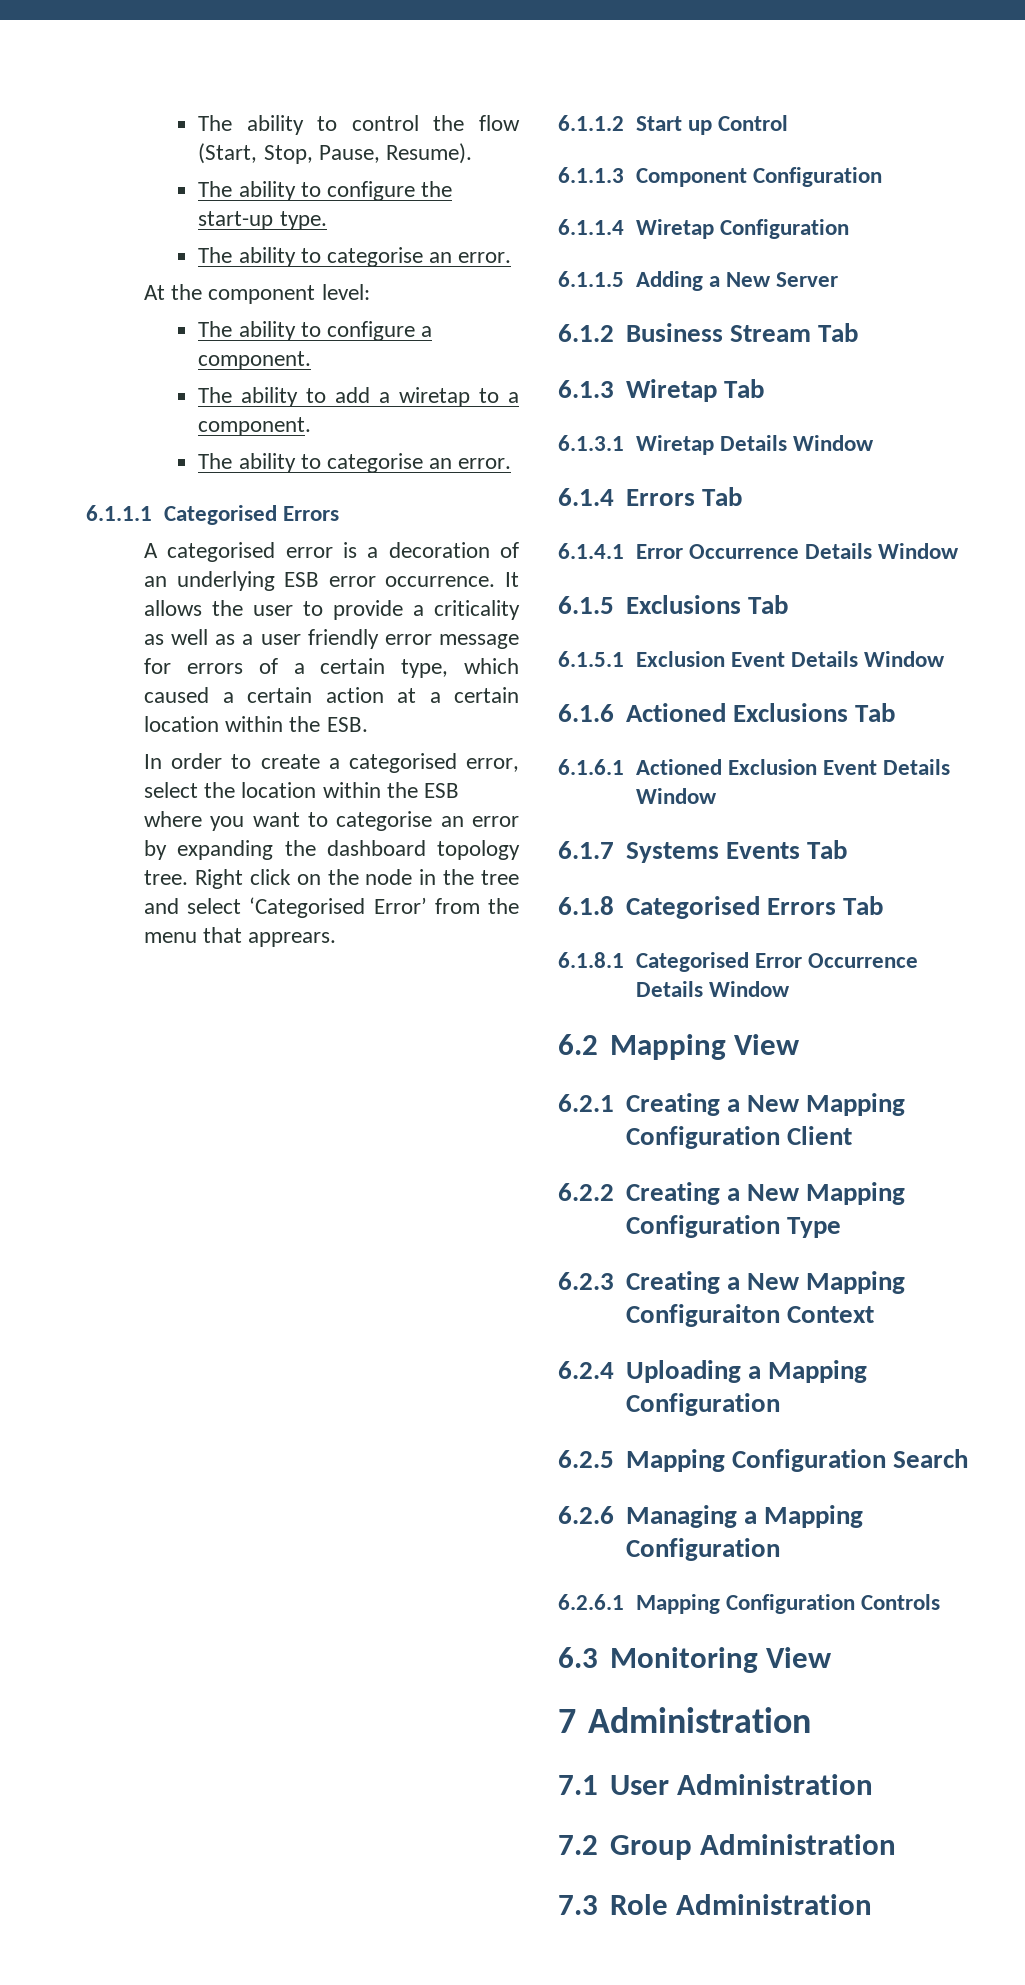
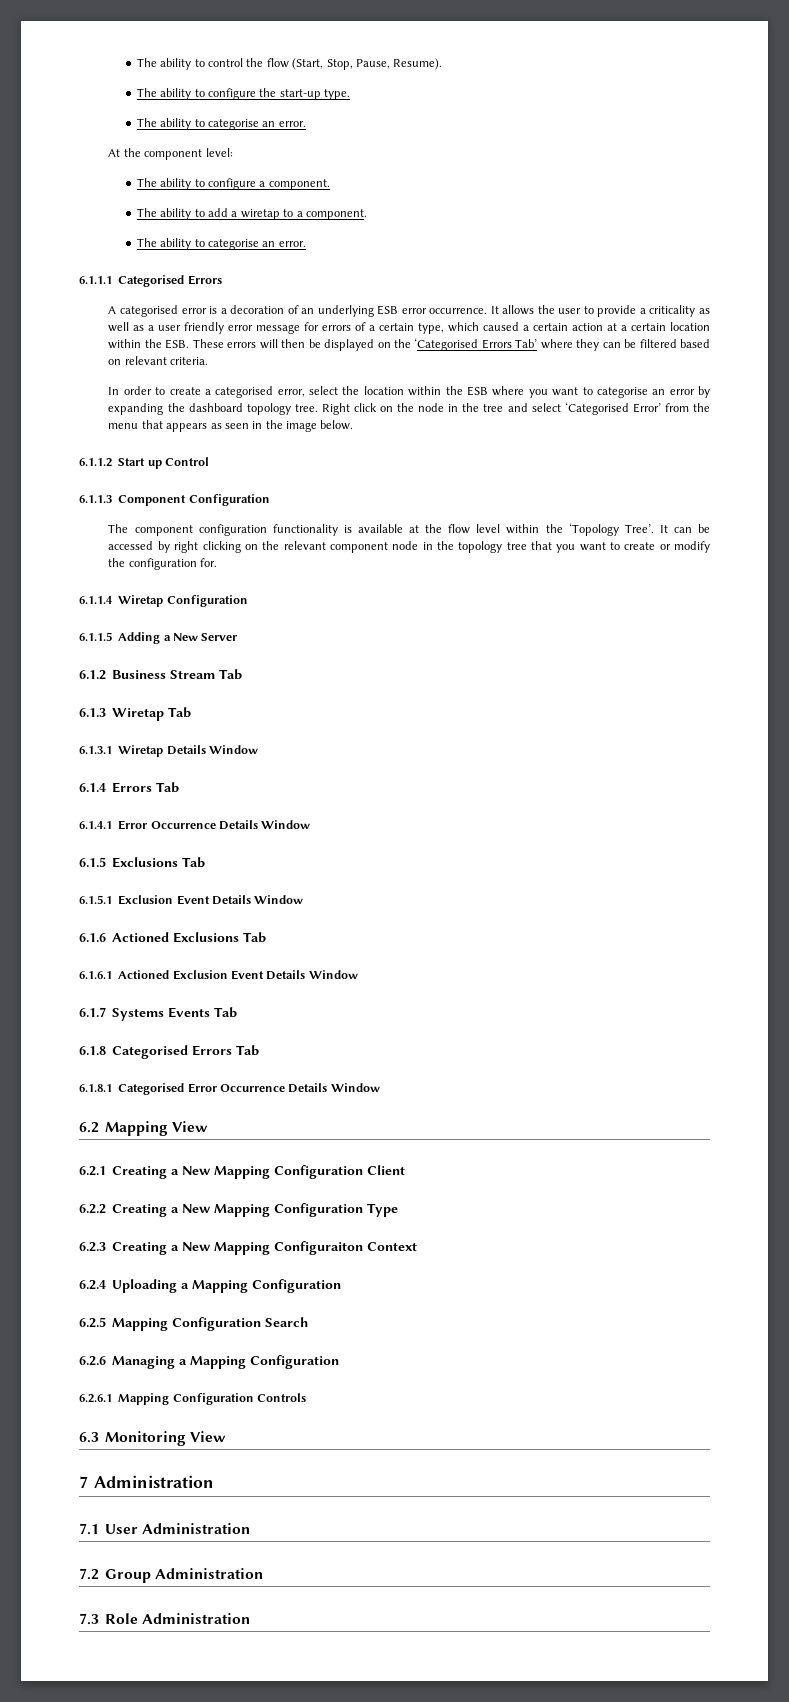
- It allows the user to provide a criticality as well as a user friendly error message for errors of a certain type, which caused a certain action at a certain location within the ESB.
+ It allows the user to provide a criticality as well as a user friendly error message for errors of a certain type, which caused a certain action at a certain location within the ESB. These errors will then be displayed on the ‘Categorised Errors Tab’ where they can be filtered based on relevant criteria.
- Right click on the node in the tree and select ‘Categorised Error’ from the menu that apprears.
+ Right click on the node in the tree and select ‘Categorised Error’ from the menu that appears as seen in the image below.
+ The component configuration functionality is available at the flow level within the ‘Topology Tree’. It can be accessed by right clicking on the relevant component node in the topology tree that you want to create or modify the configuration for.

